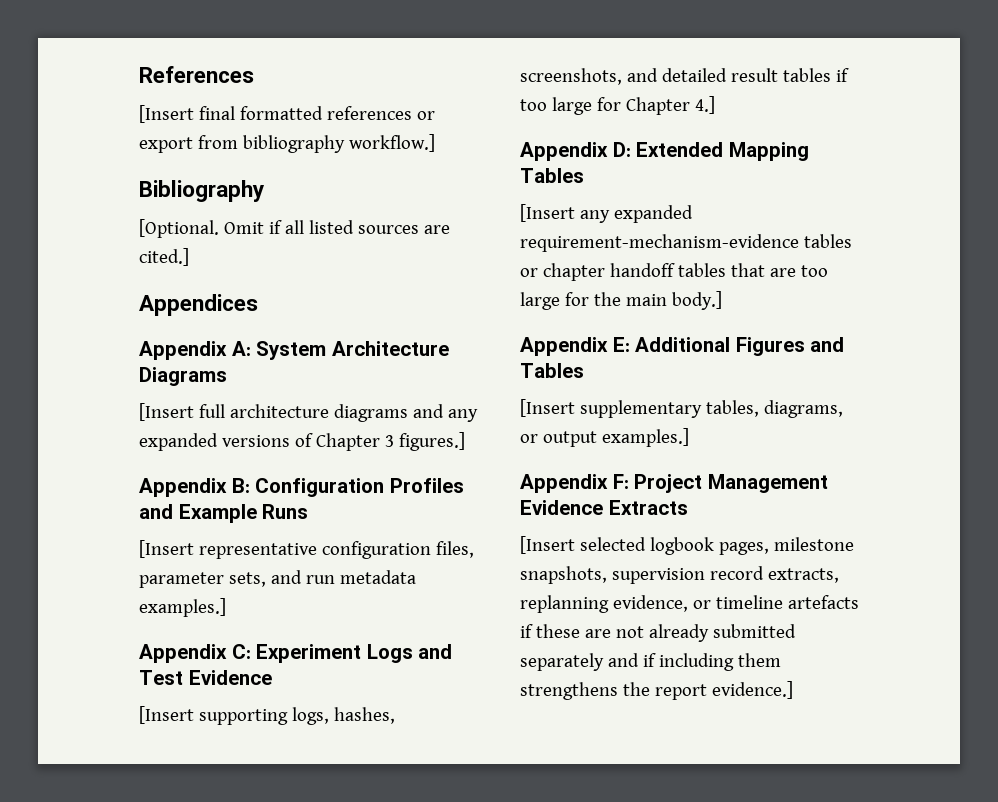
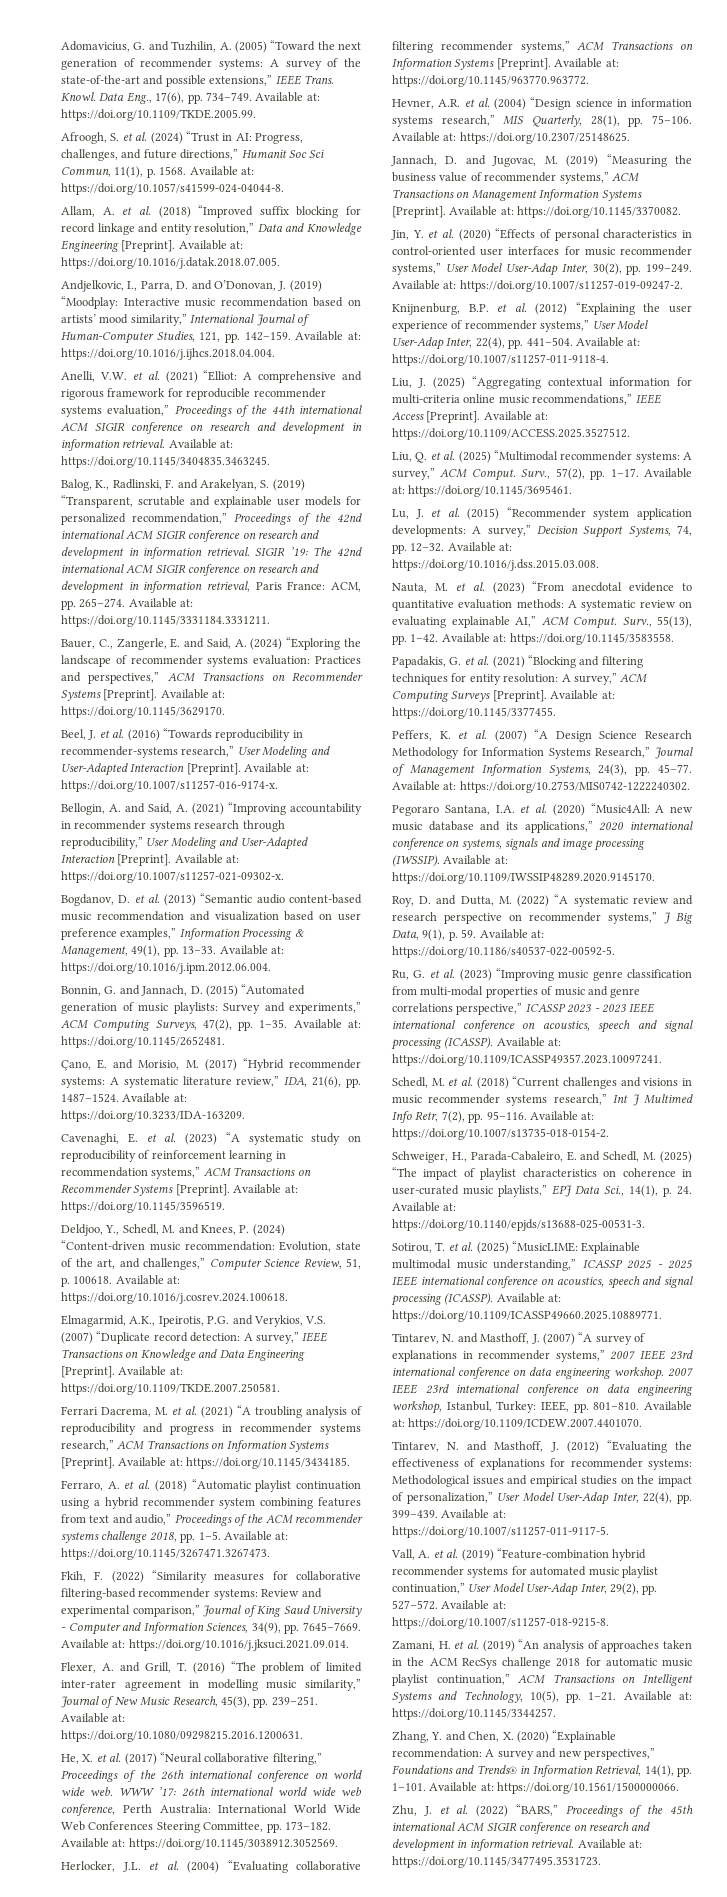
- References
- [Insert final formatted references or export from bibliography workflow.]
- Bibliography
- [Optional. Omit if all listed sources are cited.]
- Appendices
- Appendix A: System Architecture Diagrams
- [Insert full architecture diagrams and any expanded versions of Chapter 3 figures.]
- Appendix B: Configuration Profiles and Example Runs
- [Insert representative configuration files, parameter sets, and run metadata examples.]
- Appendix C: Experiment Logs and Test Evidence
- [Insert supporting logs, hashes, screenshots, and detailed result tables if too large for Chapter 4.]
- Appendix D: Extended Mapping Tables
- [Insert any expanded requirement-mechanism-evidence tables or chapter handoff tables that are too large for the main body.]
- Appendix E: Additional Figures and Tables
- [Insert supplementary tables, diagrams, or output examples.]
- Appendix F: Project Management Evidence Extracts
- [Insert selected logbook pages, milestone snapshots, supervision record extracts, replanning evidence, or timeline artefacts if these are not already submitted separately and if including them strengthens the report evidence.]
+ Adomavicius, G. and Tuzhilin, A. (2005) “Toward the next generation of recommender systems: A survey of the state-of-the-art and possible extensions,” IEEE Trans. Knowl. Data Eng., 17(6), pp. 734–749. Available at: https://doi.org/10.1109/TKDE.2005.99.
+ Afroogh, S. et al. (2024) “Trust in AI: Progress, challenges, and future directions,” Humanit Soc Sci Commun, 11(1), p. 1568. Available at: https://doi.org/10.1057/s41599-024-04044-8.
+ Allam, A. et al. (2018) “Improved suffix blocking for record linkage and entity resolution,” Data and Knowledge Engineering [Preprint]. Available at: https://doi.org/10.1016/j.datak.2018.07.005.
+ Andjelkovic, I., Parra, D. and O’Donovan, J. (2019) “Moodplay: Interactive music recommendation based on artists’ mood similarity,” International Journal of Human-Computer Studies, 121, pp. 142–159. Available at: https://doi.org/10.1016/j.ijhcs.2018.04.004.
+ Anelli, V.W. et al. (2021) “Elliot: A comprehensive and rigorous framework for reproducible recommender systems evaluation,” Proceedings of the 44th international ACM SIGIR conference on research and development in information retrieval. Available at: https://doi.org/10.1145/3404835.3463245.
+ Balog, K., Radlinski, F. and Arakelyan, S. (2019) “Transparent, scrutable and explainable user models for personalized recommendation,” Proceedings of the 42nd international ACM SIGIR conference on research and development in information retrieval. SIGIR ’19: The 42nd international ACM SIGIR conference on research and development in information retrieval, Paris France: ACM, pp. 265–274. Available at: https://doi.org/10.1145/3331184.3331211.
+ Bauer, C., Zangerle, E. and Said, A. (2024) “Exploring the landscape of recommender systems evaluation: Practices and perspectives,” ACM Transactions on Recommender Systems [Preprint]. Available at: https://doi.org/10.1145/3629170.
+ Beel, J. et al. (2016) “Towards reproducibility in recommender-systems research,” User Modeling and User-Adapted Interaction [Preprint]. Available at: https://doi.org/10.1007/s11257-016-9174-x.
+ Bellogin, A. and Said, A. (2021) “Improving accountability in recommender systems research through reproducibility,” User Modeling and User-Adapted Interaction [Preprint]. Available at: https://doi.org/10.1007/s11257-021-09302-x.
+ Bogdanov, D. et al. (2013) “Semantic audio content-based music recommendation and visualization based on user preference examples,” Information Processing & Management, 49(1), pp. 13–33. Available at: https://doi.org/10.1016/j.ipm.2012.06.004.
+ Bonnin, G. and Jannach, D. (2015) “Automated generation of music playlists: Survey and experiments,” ACM Computing Surveys, 47(2), pp. 1–35. Available at: https://doi.org/10.1145/2652481.
+ Çano, E. and Morisio, M. (2017) “Hybrid recommender systems: A systematic literature review,” IDA, 21(6), pp. 1487–1524. Available at: https://doi.org/10.3233/IDA-163209.
+ Cavenaghi, E. et al. (2023) “A systematic study on reproducibility of reinforcement learning in recommendation systems,” ACM Transactions on Recommender Systems [Preprint]. Available at: https://doi.org/10.1145/3596519.
+ Deldjoo, Y., Schedl, M. and Knees, P. (2024) “Content-driven music recommendation: Evolution, state of the art, and challenges,” Computer Science Review, 51, p. 100618. Available at: https://doi.org/10.1016/j.cosrev.2024.100618.
+ Elmagarmid, A.K., Ipeirotis, P.G. and Verykios, V.S. (2007) “Duplicate record detection: A survey,” IEEE Transactions on Knowledge and Data Engineering [Preprint]. Available at: https://doi.org/10.1109/TKDE.2007.250581.
+ Ferrari Dacrema, M. et al. (2021) “A troubling analysis of reproducibility and progress in recommender systems research,” ACM Transactions on Information Systems [Preprint]. Available at: https://doi.org/10.1145/3434185.
+ Ferraro, A. et al. (2018) “Automatic playlist continuation using a hybrid recommender system combining features from text and audio,” Proceedings of the ACM recommender systems challenge 2018, pp. 1–5. Available at: https://doi.org/10.1145/3267471.3267473.
+ Fkih, F. (2022) “Similarity measures for collaborative filtering-based recommender systems: Review and experimental comparison,” Journal of King Saud University - Computer and Information Sciences, 34(9), pp. 7645–7669. Available at: https://doi.org/10.1016/j.jksuci.2021.09.014.
+ Flexer, A. and Grill, T. (2016) “The problem of limited inter-rater agreement in modelling music similarity,” Journal of New Music Research, 45(3), pp. 239–251. Available at: https://doi.org/10.1080/09298215.2016.1200631.
+ He, X. et al. (2017) “Neural collaborative filtering,” Proceedings of the 26th international conference on world wide web. WWW ’17: 26th international world wide web conference, Perth Australia: International World Wide Web Conferences Steering Committee, pp. 173–182. Available at: https://doi.org/10.1145/3038912.3052569.
+ Herlocker, J.L. et al. (2004) “Evaluating collaborative filtering recommender systems,” ACM Transactions on Information Systems [Preprint]. Available at: https://doi.org/10.1145/963770.963772.
+ Hevner, A.R. et al. (2004) “Design science in information systems research,” MIS Quarterly, 28(1), pp. 75–106. Available at: https://doi.org/10.2307/25148625.
+ Jannach, D. and Jugovac, M. (2019) “Measuring the business value of recommender systems,” ACM Transactions on Management Information Systems [Preprint]. Available at: https://doi.org/10.1145/3370082.
+ Jin, Y. et al. (2020) “Effects of personal characteristics in control-oriented user interfaces for music recommender systems,” User Model User-Adap Inter, 30(2), pp. 199–249. Available at: https://doi.org/10.1007/s11257-019-09247-2.
+ Knijnenburg, B.P. et al. (2012) “Explaining the user experience of recommender systems,” User Model User-Adap Inter, 22(4), pp. 441–504. Available at: https://doi.org/10.1007/s11257-011-9118-4.
+ Liu, J. (2025) “Aggregating contextual information for multi-criteria online music recommendations,” IEEE Access [Preprint]. Available at: https://doi.org/10.1109/ACCESS.2025.3527512.
+ Liu, Q. et al. (2025) “Multimodal recommender systems: A survey,” ACM Comput. Surv., 57(2), pp. 1–17. Available at: https://doi.org/10.1145/3695461.
+ Lu, J. et al. (2015) “Recommender system application developments: A survey,” Decision Support Systems, 74, pp. 12–32. Available at: https://doi.org/10.1016/j.dss.2015.03.008.
+ Nauta, M. et al. (2023) “From anecdotal evidence to quantitative evaluation methods: A systematic review on evaluating explainable AI,” ACM Comput. Surv., 55(13), pp. 1–42. Available at: https://doi.org/10.1145/3583558.
+ Papadakis, G. et al. (2021) “Blocking and filtering techniques for entity resolution: A survey,” ACM Computing Surveys [Preprint]. Available at: https://doi.org/10.1145/3377455.
+ Peffers, K. et al. (2007) “A Design Science Research Methodology for Information Systems Research,” Journal of Management Information Systems, 24(3), pp. 45–77. Available at: https://doi.org/10.2753/MIS0742-1222240302.
+ Pegoraro Santana, I.A. et al. (2020) “Music4All: A new music database and its applications,” 2020 international conference on systems, signals and image processing (IWSSIP). Available at: https://doi.org/10.1109/IWSSIP48289.2020.9145170.
+ Roy, D. and Dutta, M. (2022) “A systematic review and research perspective on recommender systems,” J Big Data, 9(1), p. 59. Available at: https://doi.org/10.1186/s40537-022-00592-5.
+ Ru, G. et al. (2023) “Improving music genre classification from multi-modal properties of music and genre correlations perspective,” ICASSP 2023 - 2023 IEEE international conference on acoustics, speech and signal processing (ICASSP). Available at: https://doi.org/10.1109/ICASSP49357.2023.10097241.
+ Schedl, M. et al. (2018) “Current challenges and visions in music recommender systems research,” Int J Multimed Info Retr, 7(2), pp. 95–116. Available at: https://doi.org/10.1007/s13735-018-0154-2.
+ Schweiger, H., Parada-Cabaleiro, E. and Schedl, M. (2025) “The impact of playlist characteristics on coherence in user-curated music playlists,” EPJ Data Sci., 14(1), p. 24. Available at: https://doi.org/10.1140/epjds/s13688-025-00531-3.
+ Sotirou, T. et al. (2025) “MusicLIME: Explainable multimodal music understanding,” ICASSP 2025 - 2025 IEEE international conference on acoustics, speech and signal processing (ICASSP). Available at: https://doi.org/10.1109/ICASSP49660.2025.10889771.
+ Tintarev, N. and Masthoff, J. (2007) “A survey of explanations in recommender systems,” 2007 IEEE 23rd international conference on data engineering workshop. 2007 IEEE 23rd international conference on data engineering workshop, Istanbul, Turkey: IEEE, pp. 801–810. Available at: https://doi.org/10.1109/ICDEW.2007.4401070.
+ Tintarev, N. and Masthoff, J. (2012) “Evaluating the effectiveness of explanations for recommender systems: Methodological issues and empirical studies on the impact of personalization,” User Model User-Adap Inter, 22(4), pp. 399–439. Available at: https://doi.org/10.1007/s11257-011-9117-5.
+ Vall, A. et al. (2019) “Feature-combination hybrid recommender systems for automated music playlist continuation,” User Model User-Adap Inter, 29(2), pp. 527–572. Available at: https://doi.org/10.1007/s11257-018-9215-8.
+ Zamani, H. et al. (2019) “An analysis of approaches taken in the ACM RecSys challenge 2018 for automatic music playlist continuation,” ACM Transactions on Intelligent Systems and Technology, 10(5), pp. 1–21. Available at: https://doi.org/10.1145/3344257.
+ Zhang, Y. and Chen, X. (2020) “Explainable recommendation: A survey and new perspectives,” Foundations and Trends® in Information Retrieval, 14(1), pp. 1–101. Available at: https://doi.org/10.1561/1500000066.
+ Zhu, J. et al. (2022) “BARS,” Proceedings of the 45th international ACM SIGIR conference on research and development in information retrieval. Available at: https://doi.org/10.1145/3477495.3531723.

